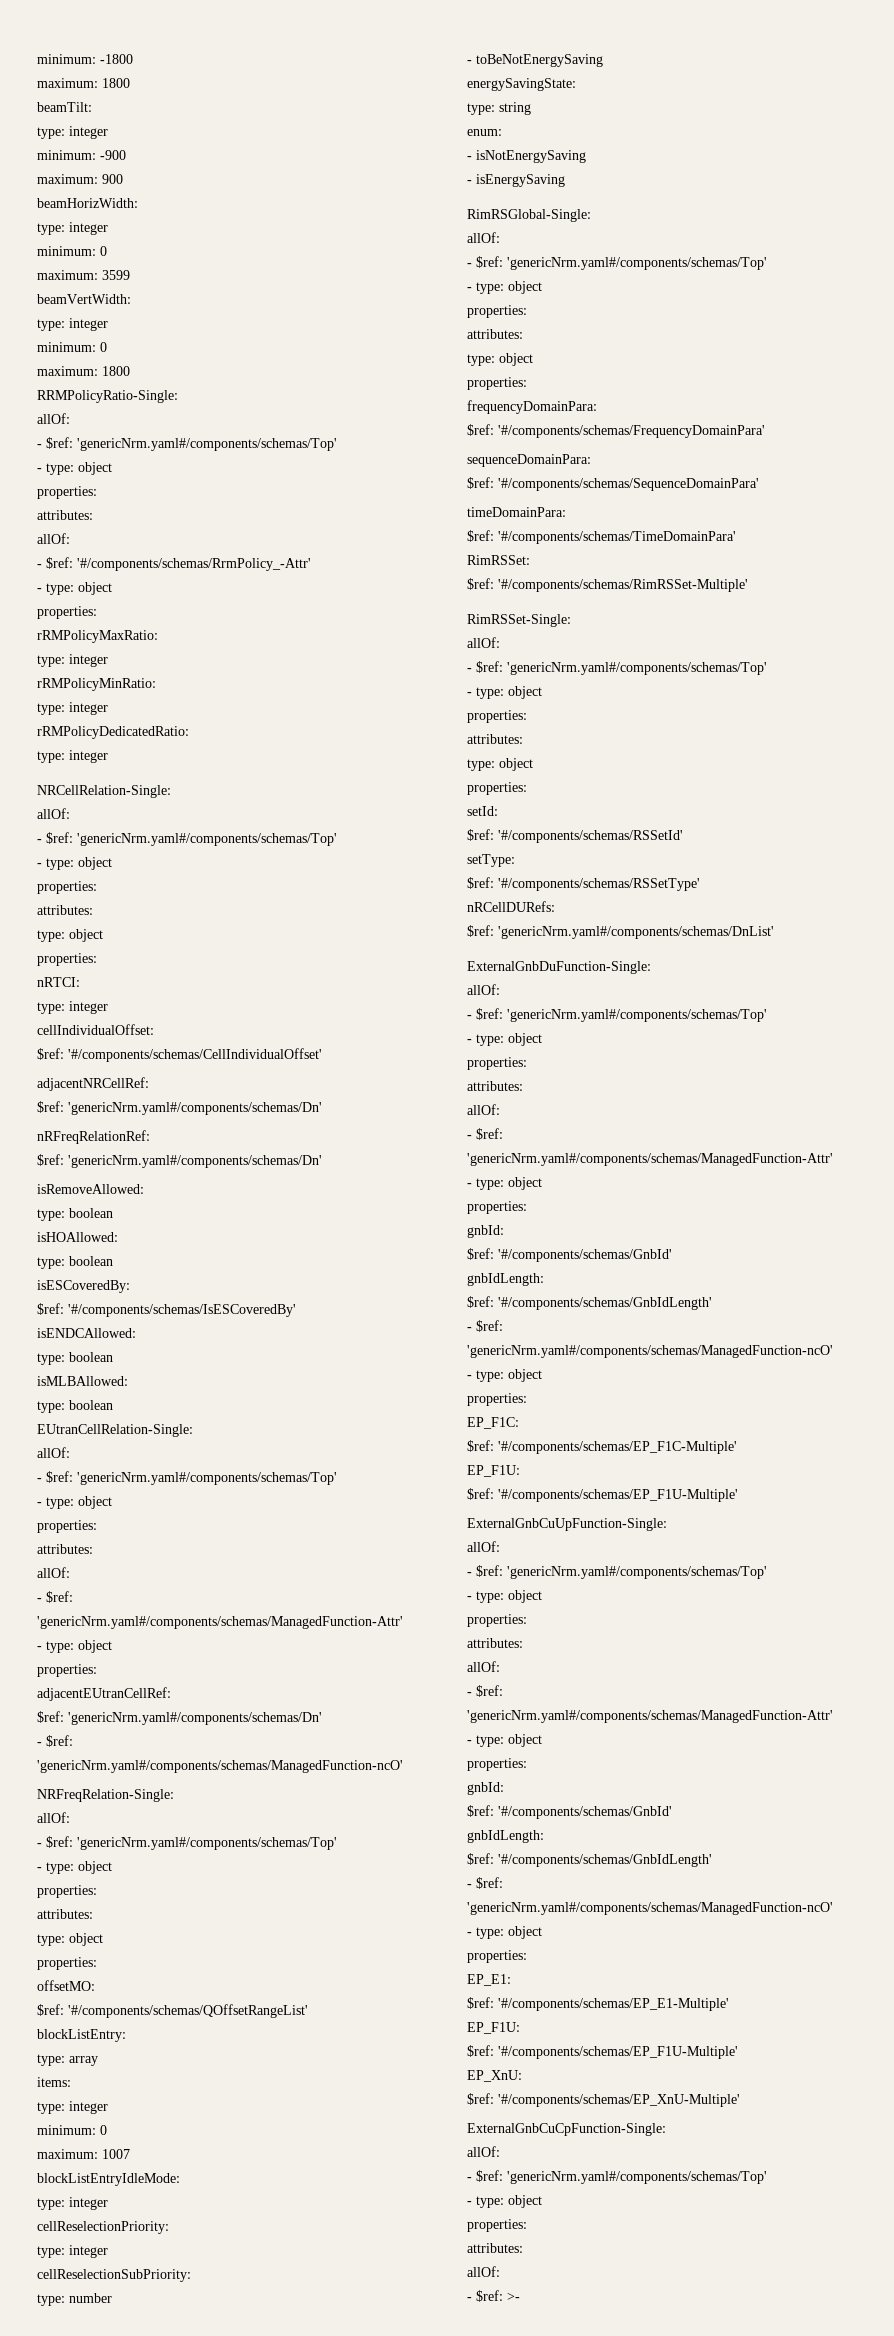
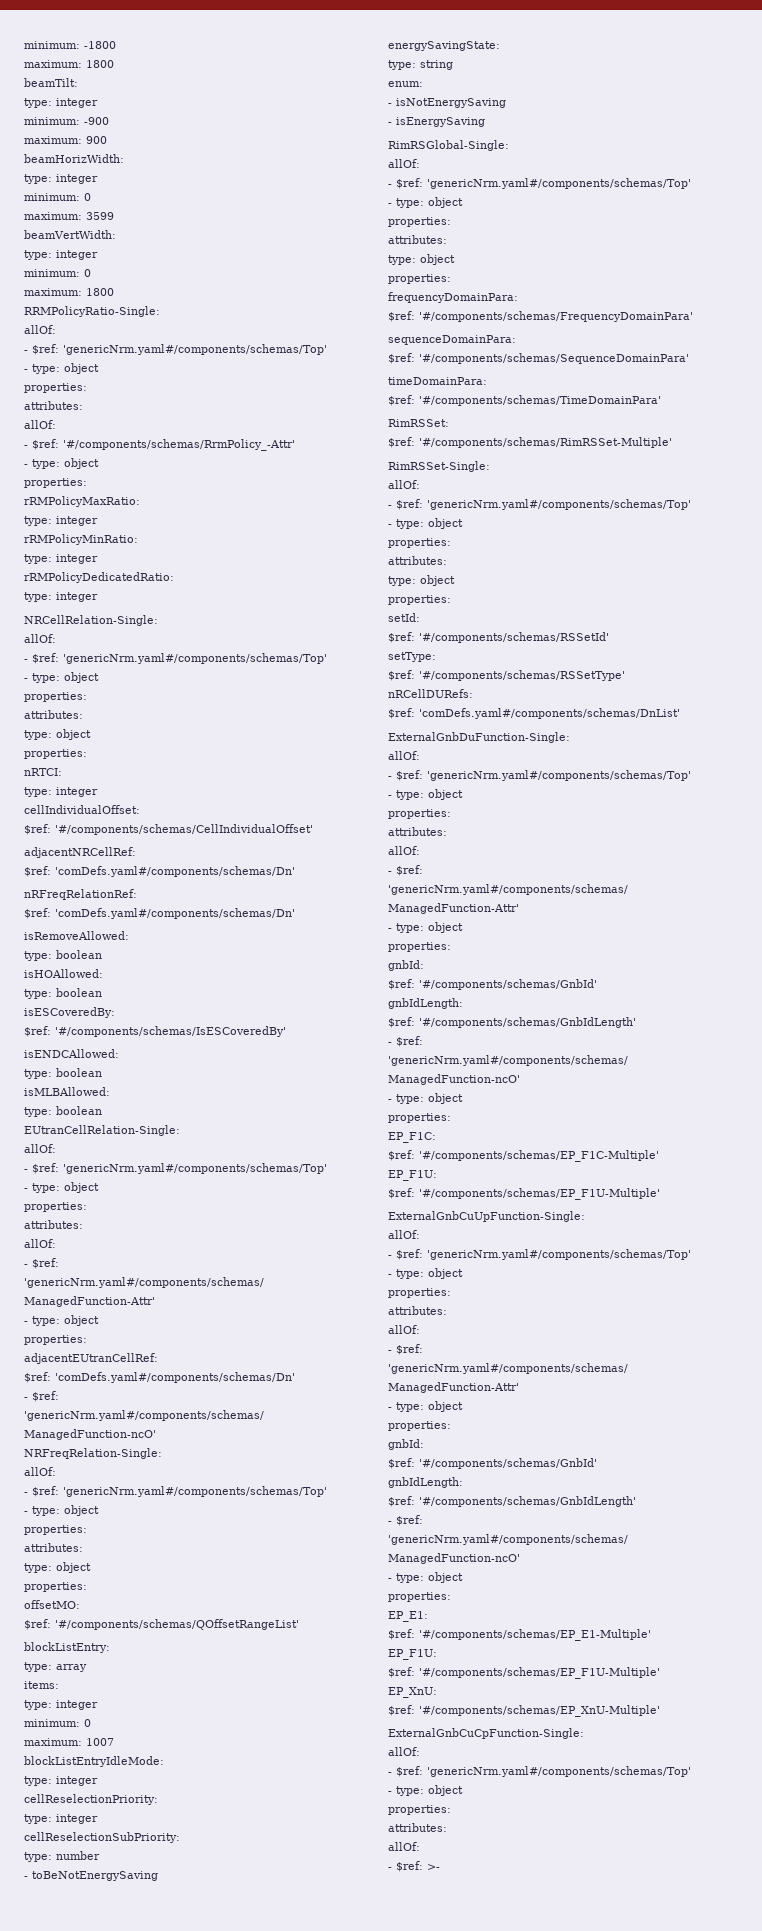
  adjacentNRCellRef:
- $ref: 'genericNrm.yaml#/components/schemas/Dn'
+ $ref: 'comDefs.yaml#/components/schemas/Dn'
  nRFreqRelationRef:
- $ref: 'genericNrm.yaml#/components/schemas/Dn'
+ $ref: 'comDefs.yaml#/components/schemas/Dn'
  adjacentEUtranCellRef:
- $ref: 'genericNrm.yaml#/components/schemas/Dn'
+ $ref: 'comDefs.yaml#/components/schemas/Dn'
- $ref: 'genericNrm.yaml#/components/schemas/DnList'
+ $ref: 'comDefs.yaml#/components/schemas/DnList'

